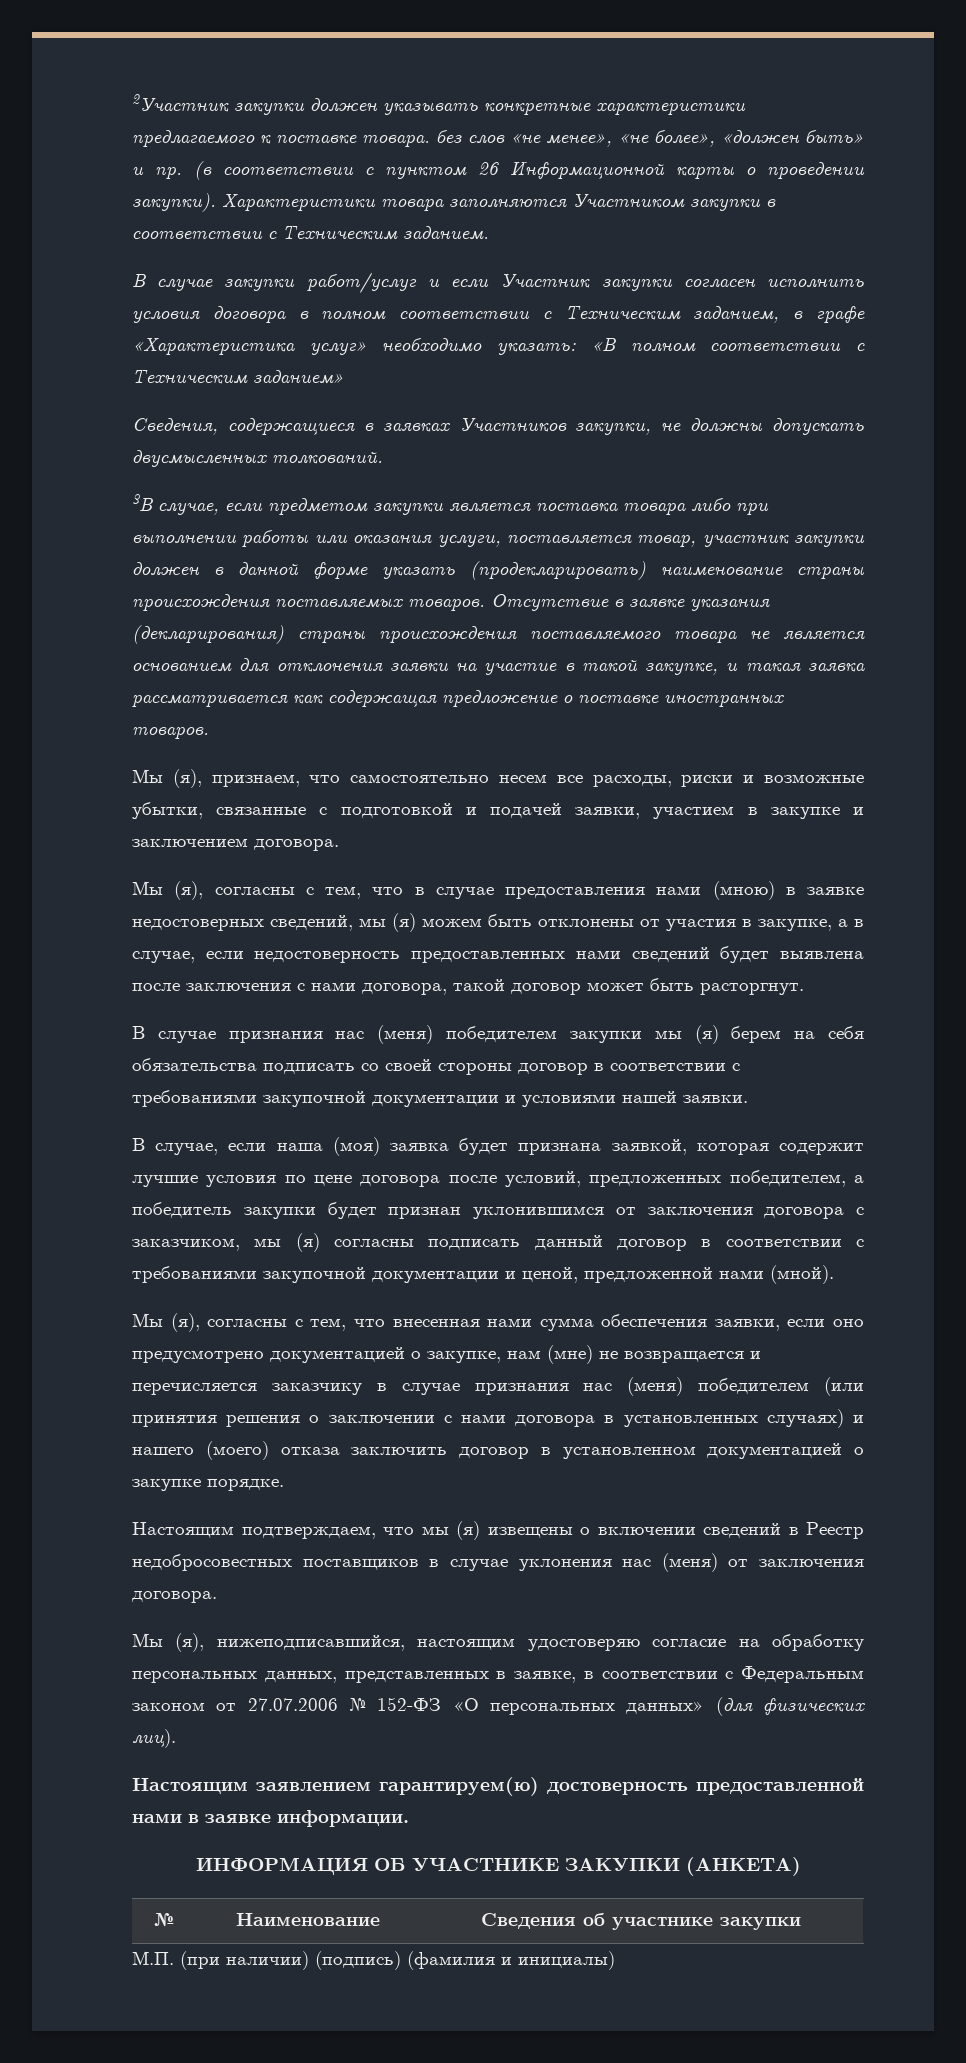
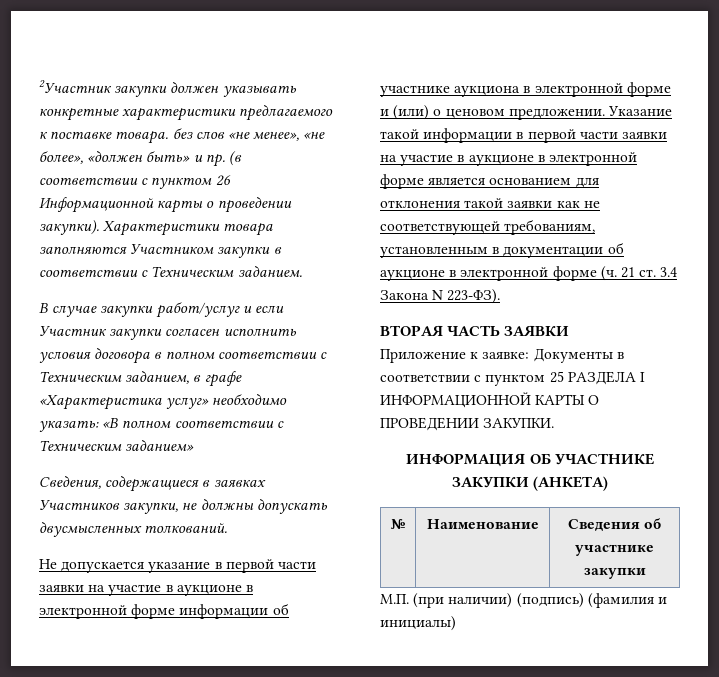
- 3В случае, если предметом закупки является поставка товара либо при выполнении работы или оказания услуги, поставляется товар, участник закупки должен в данной форме указать (продекларировать) наименование страны происхождения поставляемых товаров. Отсутствие в заявке указания (декларирования) страны происхождения поставляемого товара не является основанием для отклонения заявки на участие в такой закупке, и такая заявка рассматривается как содержащая предложение о поставке иностранных товаров.
- Мы (я), признаем, что самостоятельно несем все расходы, риски и возможные убытки, связанные с подготовкой и подачей заявки, участием в закупке и заключением договора.
- Мы (я), согласны с тем, что в случае предоставления нами (мною) в заявке недостоверных сведений, мы (я) можем быть отклонены от участия в закупке, а в случае, если недостоверность предоставленных нами сведений будет выявлена после заключения с нами договора, такой договор может быть расторгнут.
- В случае признания нас (меня) победителем закупки мы (я) берем на себя обязательства подписать со своей стороны договор в соответствии с требованиями закупочной документации и условиями нашей заявки.
- В случае, если наша (моя) заявка будет признана заявкой, которая содержит лучшие условия по цене договора после условий, предложенных победителем, а победитель закупки будет признан уклонившимся от заключения договора с заказчиком, мы (я) согласны подписать данный договор в соответствии с требованиями закупочной документации и ценой, предложенной нами (мной).
- Мы (я), согласны с тем, что внесенная нами сумма обеспечения заявки, если оно предусмотрено документацией о закупке, нам (мне) не возвращается и перечисляется заказчику в случае признания нас (меня) победителем (или принятия решения о заключении с нами договора в установленных случаях) и нашего (моего) отказа заключить договор в установленном документацией о закупке порядке.
- Настоящим подтверждаем, что мы (я) извещены о включении сведений в Реестр недобросовестных поставщиков в случае уклонения нас (меня) от заключения договора.
- Мы (я), нижеподписавшийся, настоящим удостоверяю согласие на обработку персональных данных, представленных в заявке, в соответствии с Федеральным законом от 27.07.2006 № 152-ФЗ «О персональных данных» (для физических лиц).
- Настоящим заявлением гарантируем(ю) достоверность предоставленной нами в заявке информации.
+ Не допускается указание в первой части заявки на участие в аукционе в электронной форме информации об участнике аукциона в электронной форме и (или) о ценовом предложении. Указание такой информации в первой части заявки на участие в аукционе в электронной форме является основанием для отклонения такой заявки как не соответствующей требованиям, установленным в документации об аукционе в электронной форме (ч. 21 ст. 3.4 Закона N 223-ФЗ).
+ ВТОРАЯ ЧАСТЬ ЗАЯВКИ
+ Приложение к заявке: Документы в соответствии с пунктом 25 РАЗДЕЛА I ИНФОРМАЦИОННОЙ КАРТЫ О ПРОВЕДЕНИИ ЗАКУПКИ.

